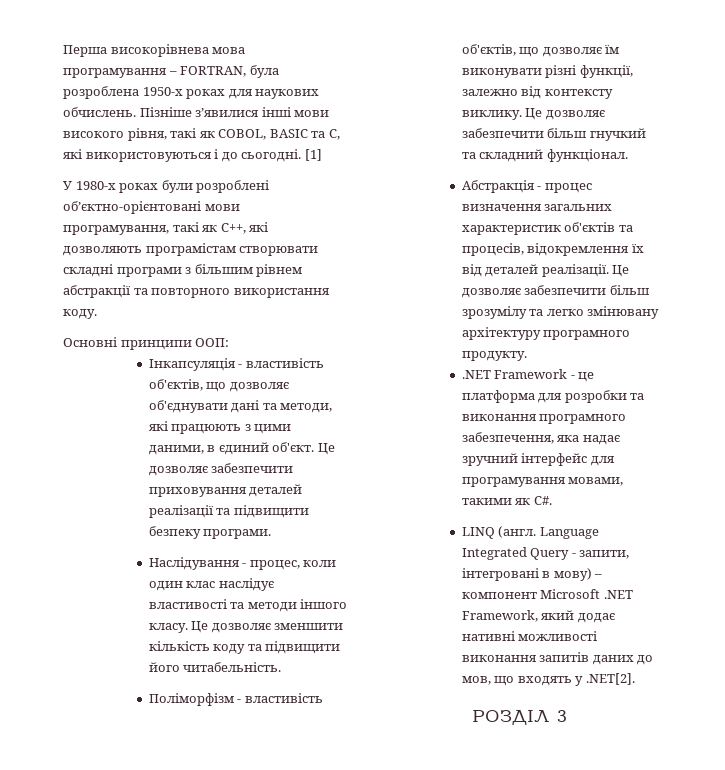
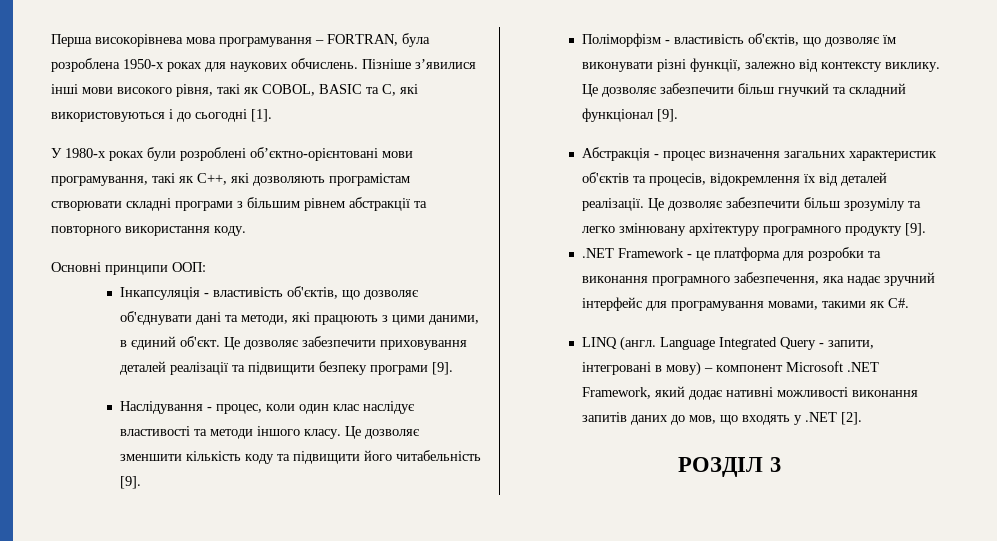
- Пізніше з’явилися інші мови високого рівня, такі як COBOL, BASIC та C, які використовуються і до сьогодні. [1]
+ Пізніше з’явилися інші мови високого рівня, такі як COBOL, BASIC та C, які використовуються і до сьогодні [1].
- Це дозволяє забезпечити приховування деталей реалізації та підвищити безпеку програми.
+ Це дозволяє забезпечити приховування деталей реалізації та підвищити безпеку програми [9].
- Це дозволяє зменшити кількість коду та підвищити його читабельність.
+ Це дозволяє зменшити кількість коду та підвищити його читабельність [9].
- Це дозволяє забезпечити більш гнучкий та складний функціонал.
+ Це дозволяє забезпечити більш гнучкий та складний функціонал [9].
- Це дозволяє забезпечити більш зрозумілу та легко змінювану архітектуру програмного продукту.
+ Це дозволяє забезпечити більш зрозумілу та легко змінювану архітектуру програмного продукту [9].
- Language Integrated Query - запити, інтегровані в мову) – компонент Microsoft .NET Framework, який додає нативні можливості виконання запитів даних до мов, що входять у .NET[2].
+ Language Integrated Query - запити, інтегровані в мову) – компонент Microsoft .NET Framework, який додає нативні можливості виконання запитів даних до мов, що входять у .NET [2].

